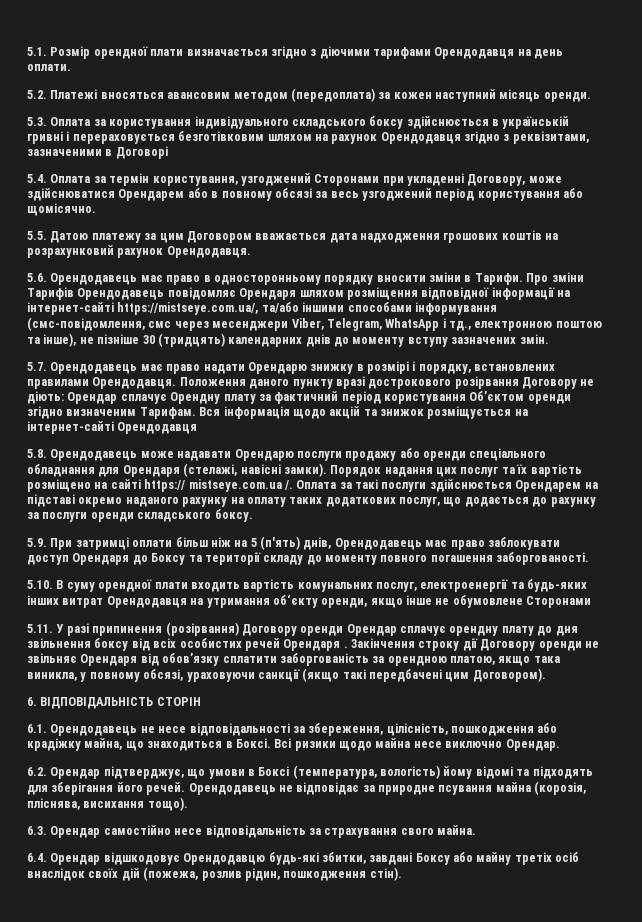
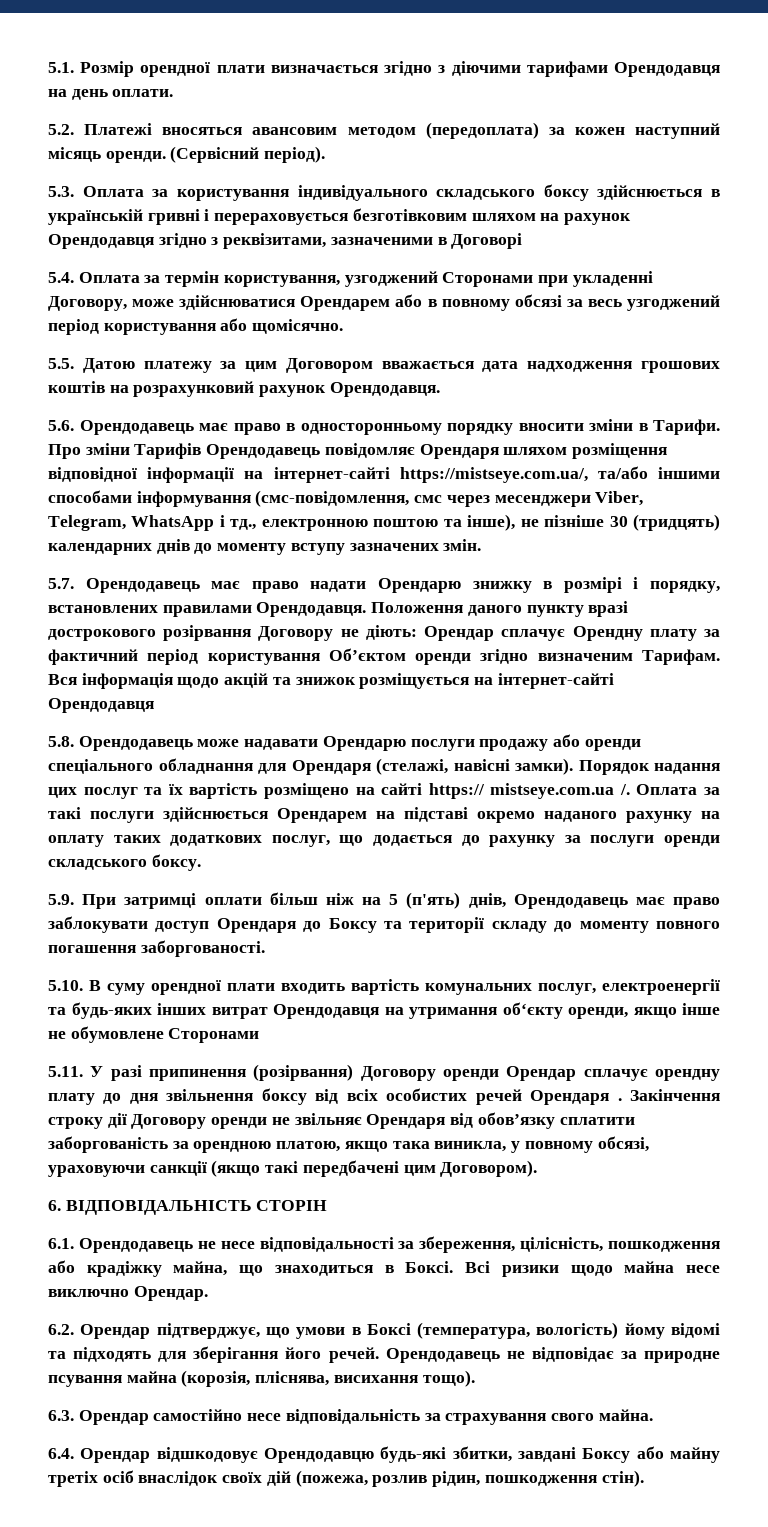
+ (Сервісний період).

